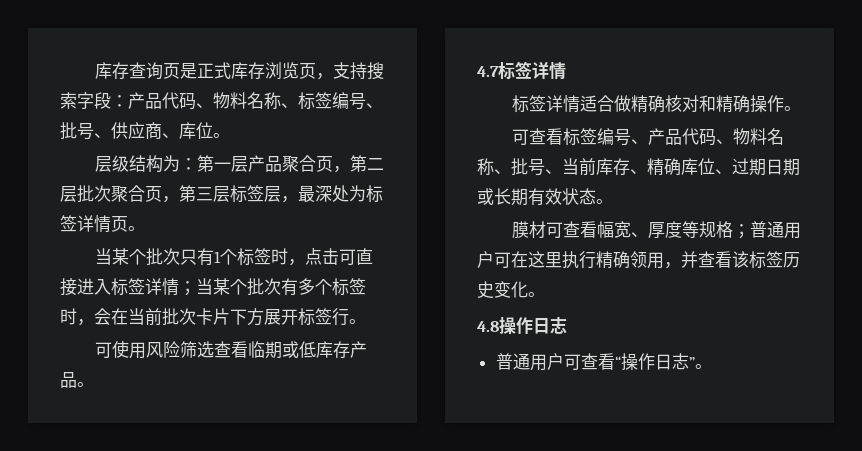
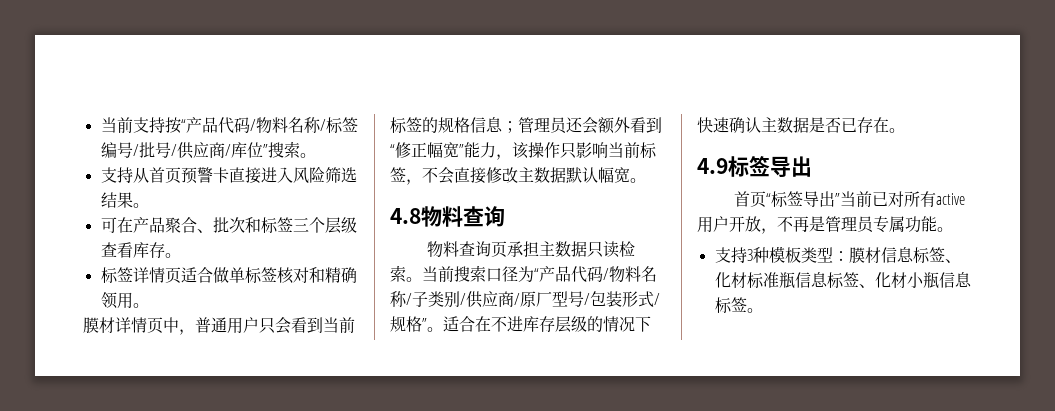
- 库存查询页是正式库存浏览页，支持搜索字段：产品代码、物料名称、标签编号、批号、供应商、库位。
- 层级结构为：第一层产品聚合页，第二层批次聚合页，第三层标签层，最深处为标签详情页。
- 当某个批次只有1个标签时，点击可直接进入标签详情；当某个批次有多个标签时，会在当前批次卡片下方展开标签行。
- 可使用风险筛选查看临期或低库存产品。
- 4.7标签详情
- 标签详情适合做精确核对和精确操作。
- 可查看标签编号、产品代码、物料名称、批号、当前库存、精确库位、过期日期或长期有效状态。
- 膜材可查看幅宽、厚度等规格；普通用户可在这里执行精确领用，并查看该标签历史变化。
- 4.8操作日志
- 普通用户可查看“操作日志”。
+ 当前支持按“产品代码/物料名称/标签编号/批号/供应商/库位”搜索。
+ 支持从首页预警卡直接进入风险筛选结果。
+ 可在产品聚合、批次和标签三个层级查看库存。
+ 标签详情页适合做单标签核对和精确领用。
+ 膜材详情页中，普通用户只会看到当前标签的规格信息；管理员还会额外看到“修正幅宽”能力，该操作只影响当前标签，不会直接修改主数据默认幅宽。
+ 4.8物料查询
+ 物料查询页承担主数据只读检索。当前搜索口径为“产品代码/物料名称/子类别/供应商/原厂型号/包装形式/规格”。适合在不进库存层级的情况下快速确认主数据是否已存在。
+ 4.9标签导出
+ 首页“标签导出”当前已对所有active用户开放，不再是管理员专属功能。
+ 支持3种模板类型：膜材信息标签、化材标准瓶信息标签、化材小瓶信息标签。

